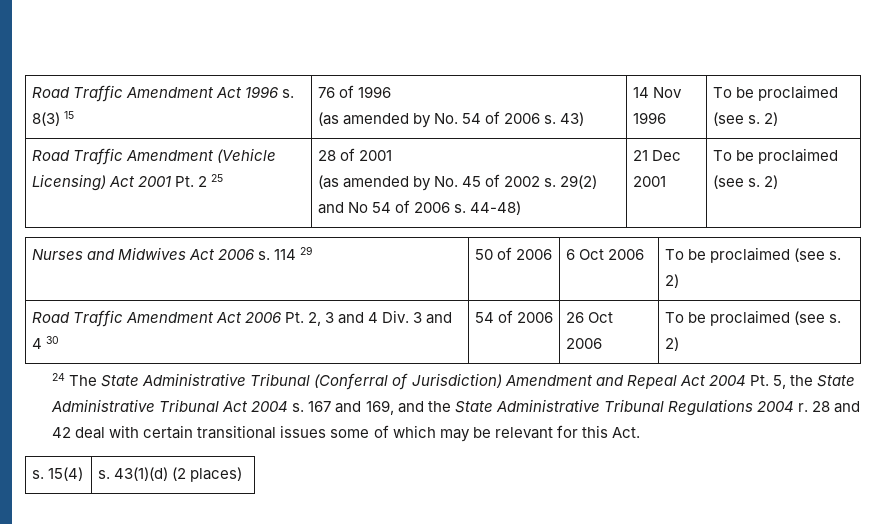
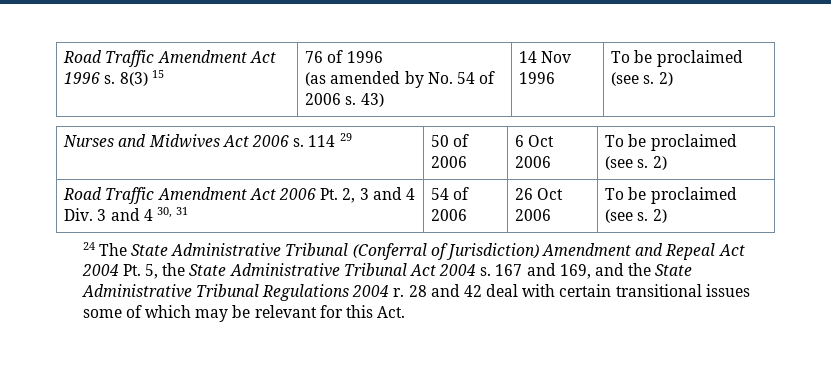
- Road Traffic Amendment (Vehicle Licensing) Act 2001 Pt. 2 25 | 28 of 2001
- (as amended by No. 45 of 2002 s. 29(2) and No 54 of 2006 s. 44-48) | 21 Dec 2001 | To be proclaimed (see s. 2)
- Road Traffic Amendment Act 2006 Pt. 2, 3 and 4 Div. 3 and 4 30 | 54 of 2006 | 26 Oct 2006 | To be proclaimed (see s. 2)
+ Road Traffic Amendment Act 2006 Pt. 2, 3 and 4 Div. 3 and 4 30, 31 | 54 of 2006 | 26 Oct 2006 | To be proclaimed (see s. 2)
- s. 15(4) | s. 43(1)(d) (2 places)

